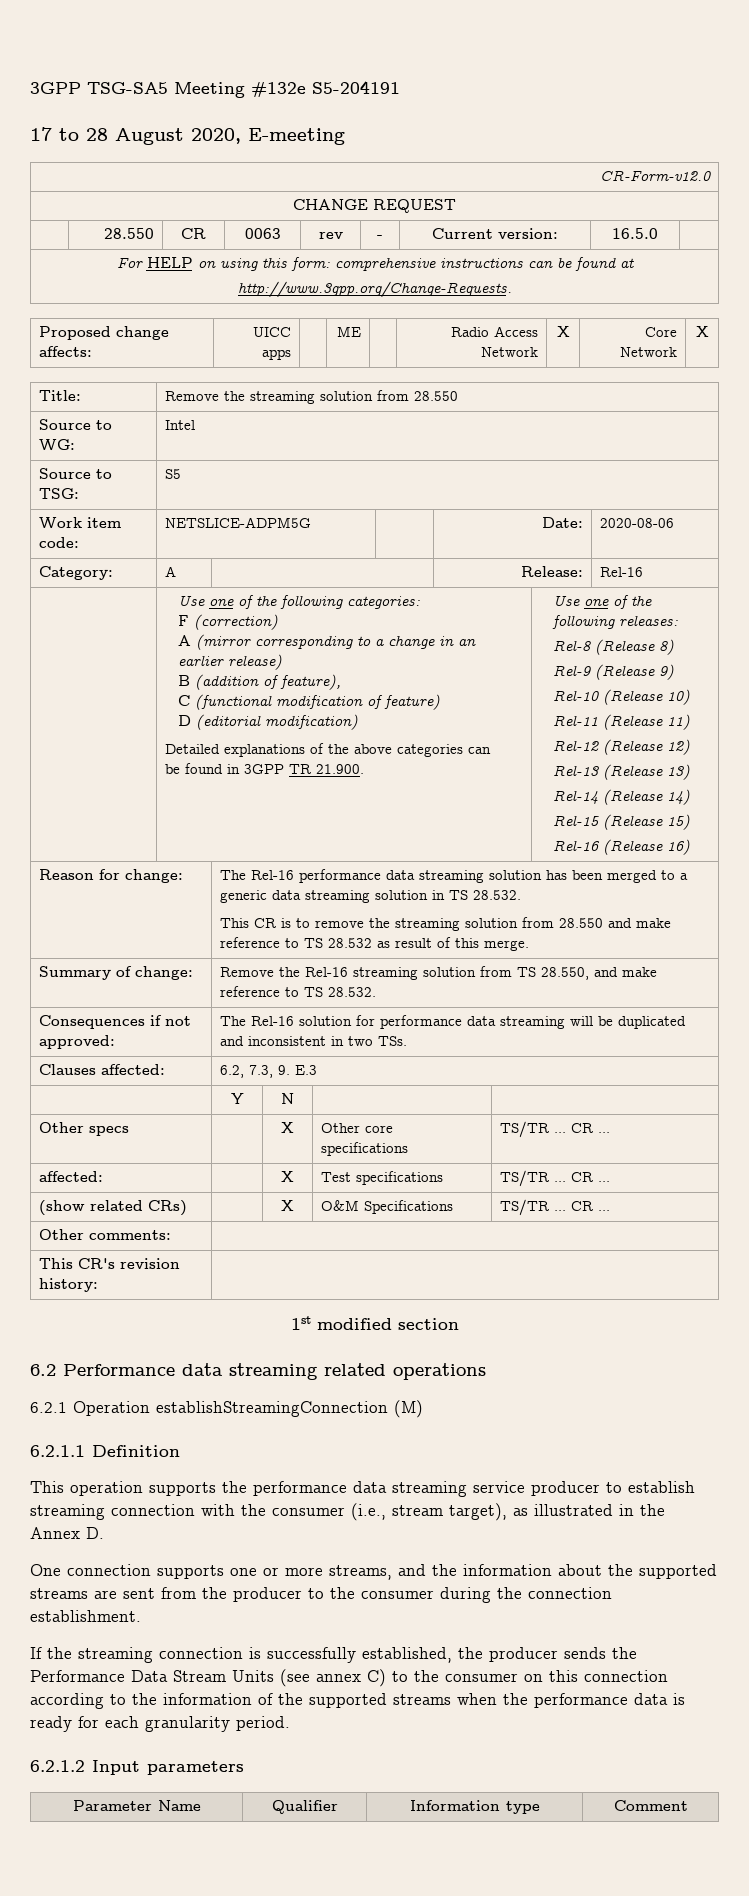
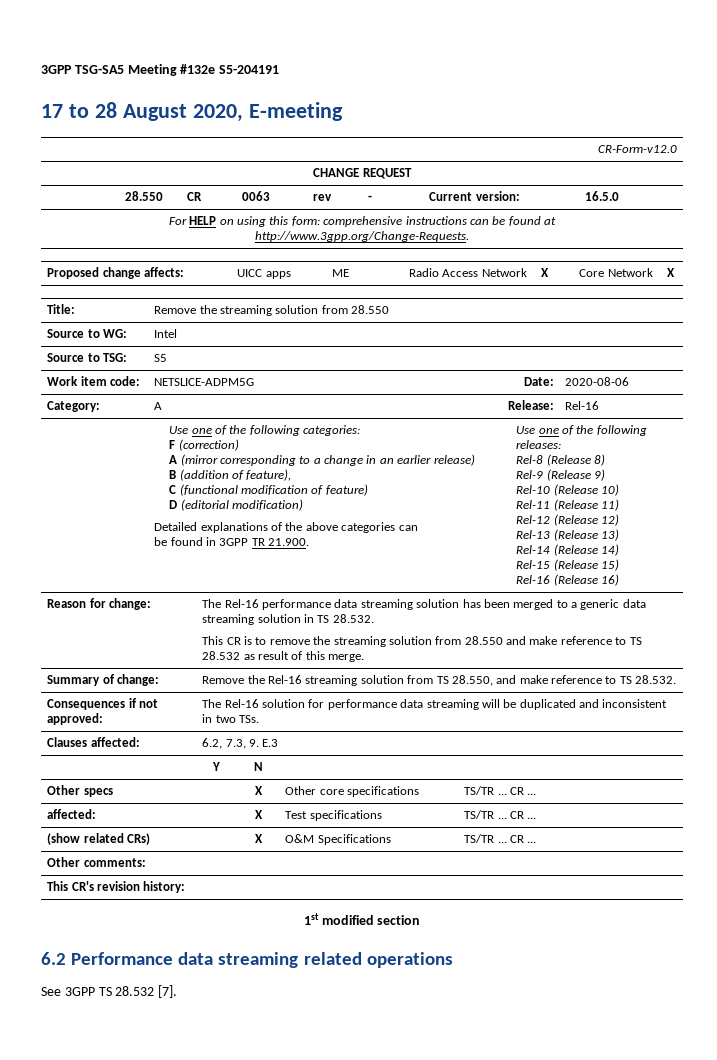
- 6.2.1 Operation establishStreamingConnection (M)
- 6.2.1.1 Definition
- This operation supports the performance data streaming service producer to establish streaming connection with the consumer (i.e., stream target), as illustrated in the Annex D.
- One connection supports one or more streams, and the information about the supported streams are sent from the producer to the consumer during the connection establishment.
- If the streaming connection is successfully established, the producer sends the Performance Data Stream Units (see annex C) to the consumer on this connection according to the information of the supported streams when the performance data is ready for each granularity period.
- 6.2.1.2 Input parameters
- Parameter Name | Qualifier | Information type | Comment
+ See 3GPP TS 28.532 [7].

